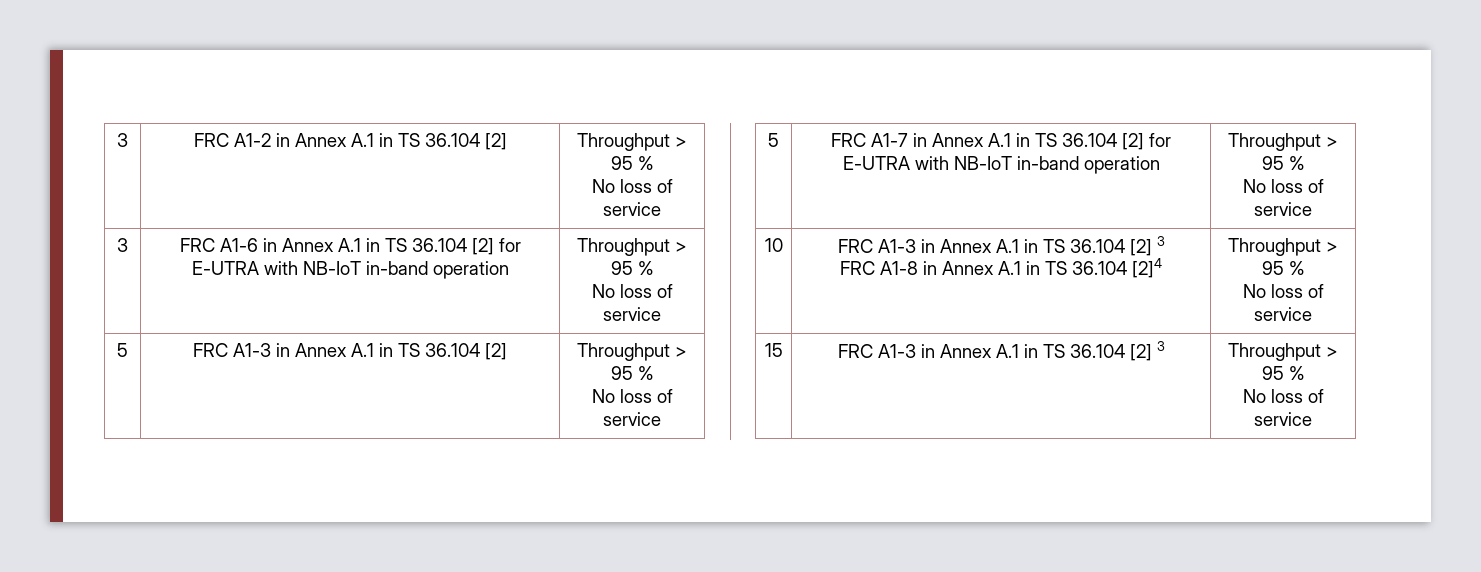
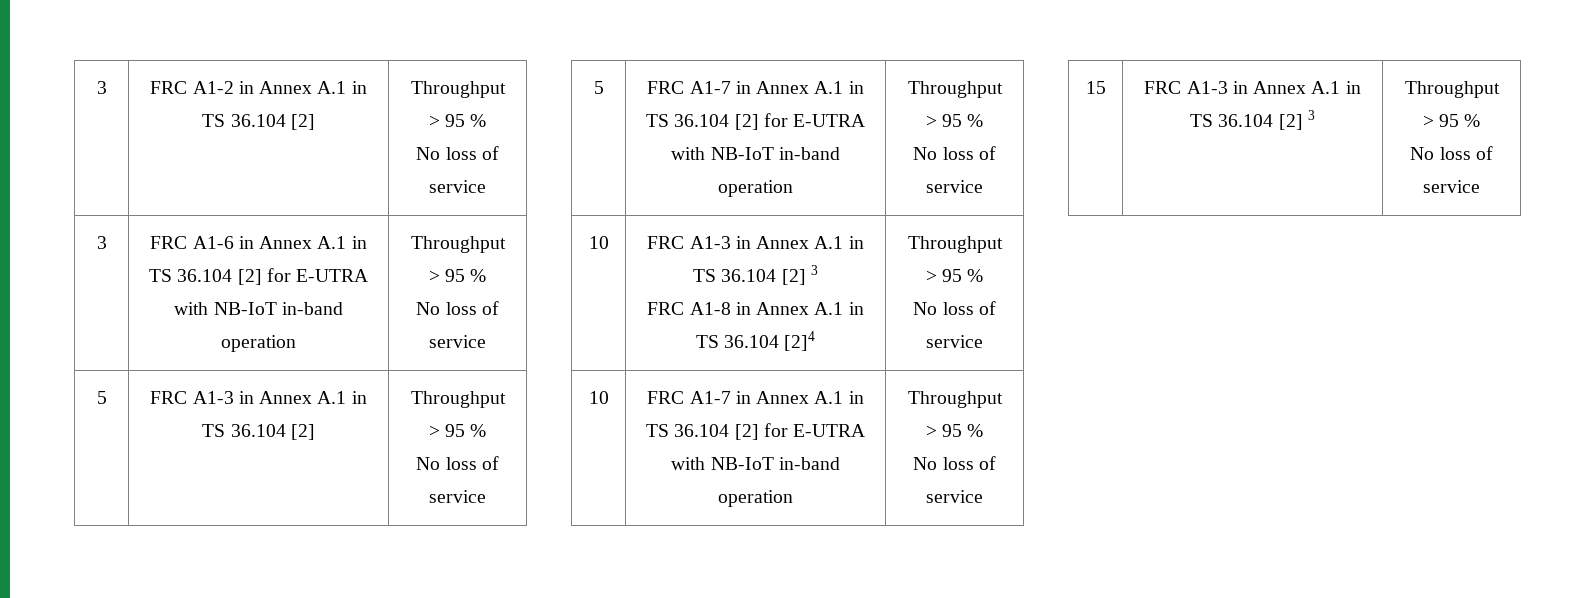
+ 10 | FRC A1-7 in Annex A.1 in TS 36.104 [2] for E-UTRA with NB-IoT in-band operation | Throughput > 95 %
+ No loss of service

